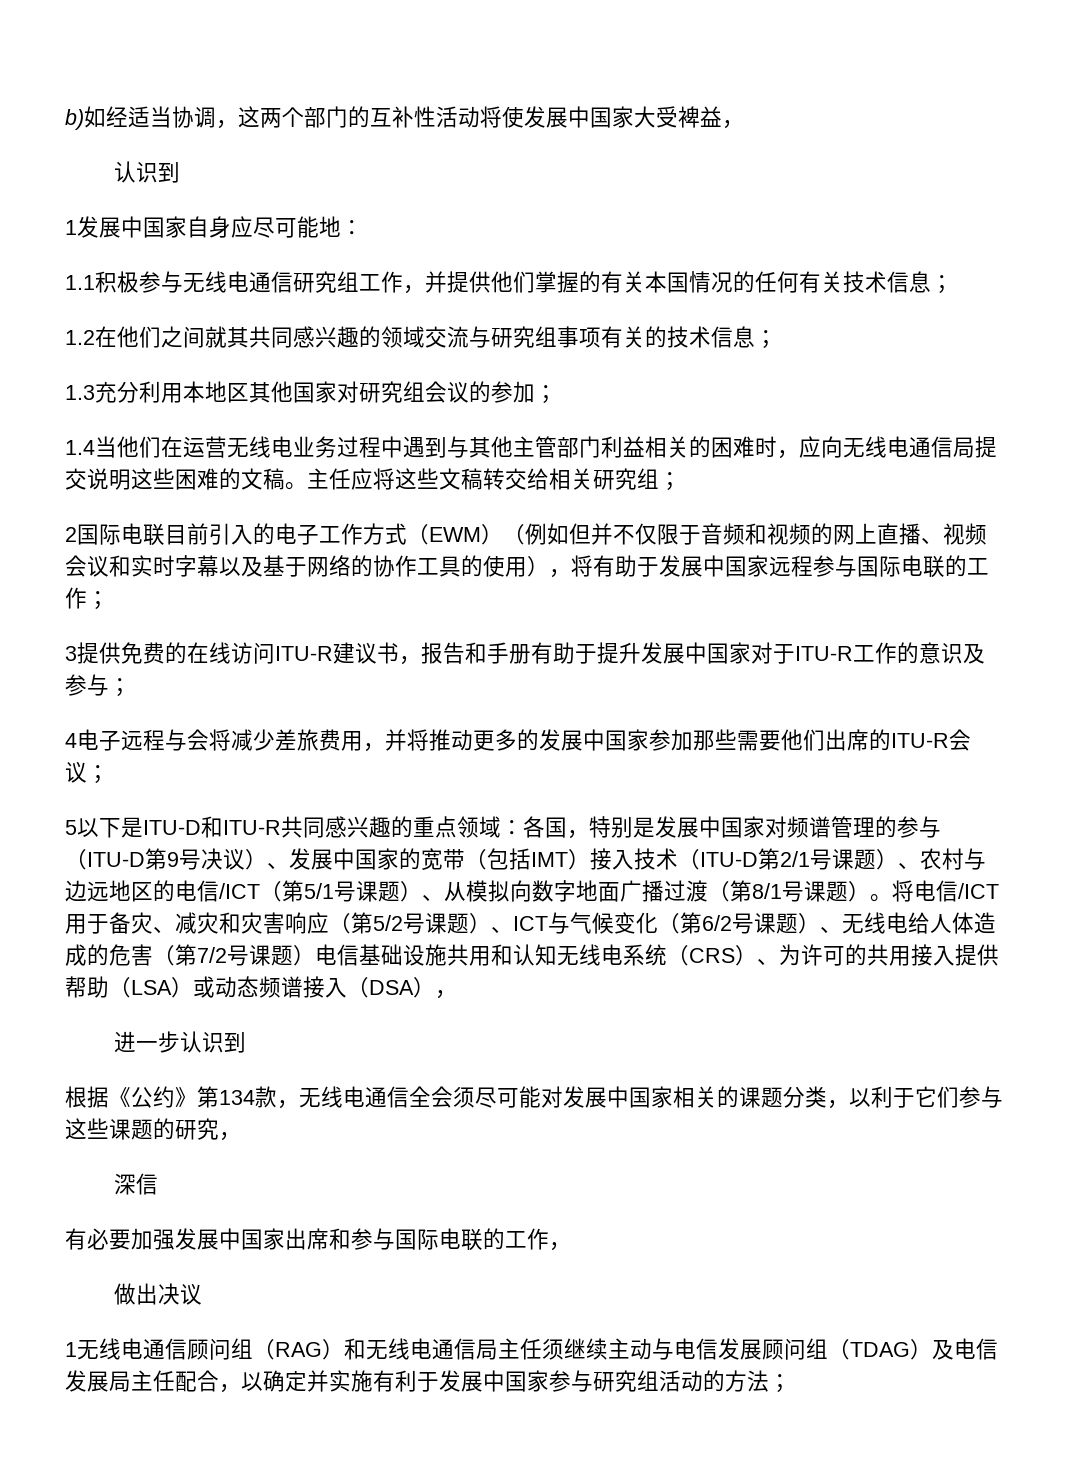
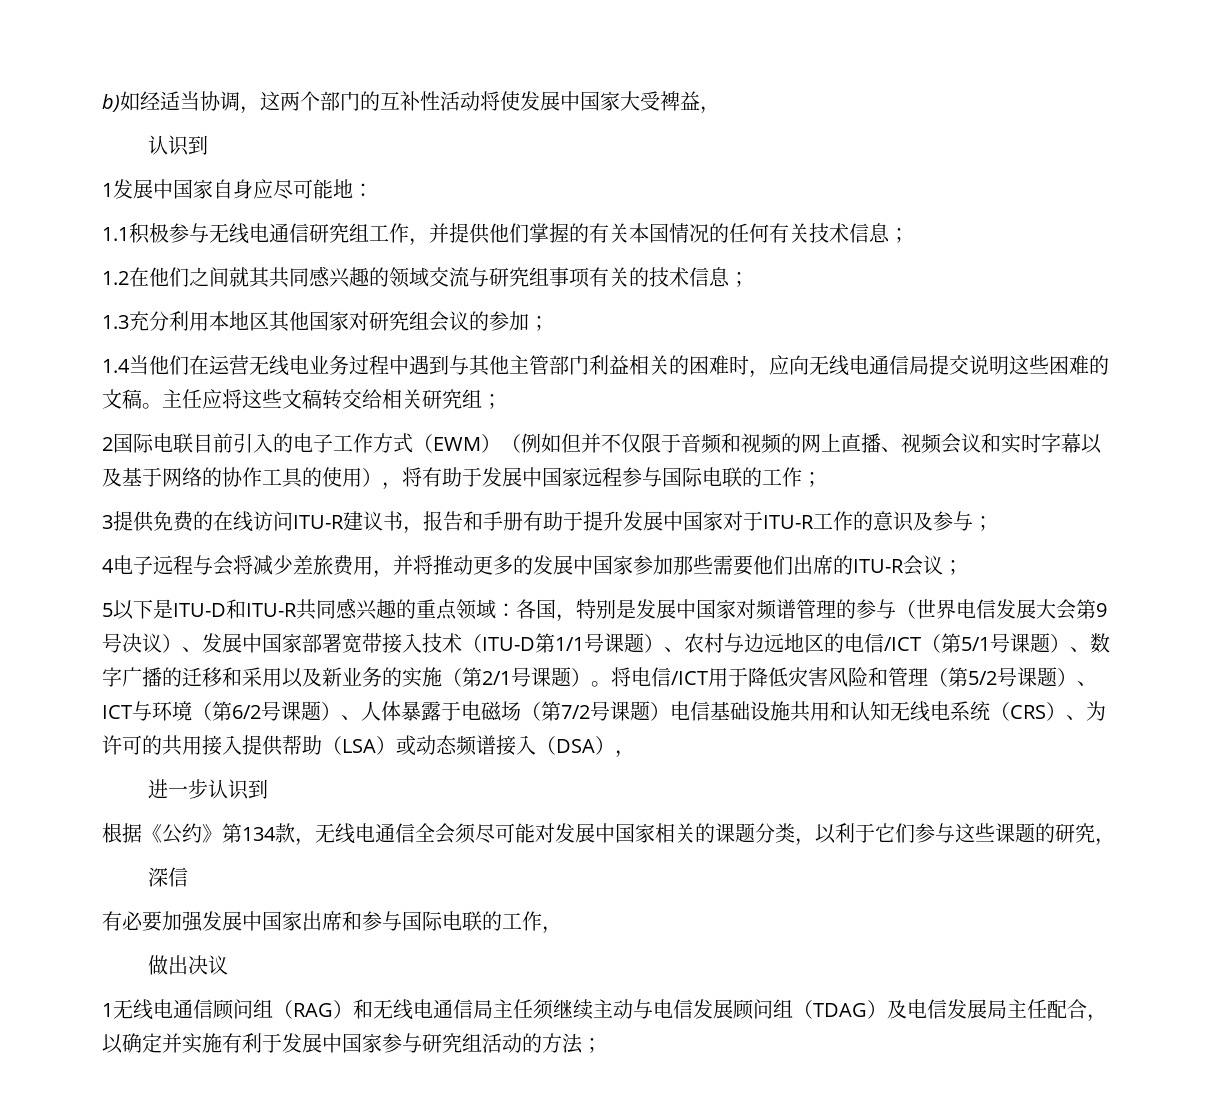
- 5以下是ITU-D和ITU-R共同感兴趣的重点领域：各国，特别是发展中国家对频谱管理的参与（ITU-D第9号决议）、发展中国家的宽带（包括IMT）接入技术（ITU-D第2/1号课题）、农村与边远地区的电信/ICT（第5/1号课题）、从模拟向数字地面广播过渡（第8/1号课题）。
+ 5以下是ITU-D和ITU-R共同感兴趣的重点领域：各国，特别是发展中国家对频谱管理的参与（世界电信发展大会第9号决议）、发展中国家部署宽带接入技术（ITU-D第1/1号课题）、农村与边远地区的电信/ICT（第5/1号课题）、数字广播的迁移和采用以及新业务的实施（第2/1号课题）。
- 将电信/ICT用于备灾、减灾和灾害响应（第5/2号课题）、ICT与气候变化（第6/2号课题）、无线电给人体造成的危害（第7/2号课题）电信基础设施共用和认知无线电系统（CRS）、为许可的共用接入提供帮助（LSA）或动态频谱接入（DSA），
+ 将电信/ICT用于降低灾害风险和管理（第5/2号课题）、ICT与环境（第6/2号课题）、人体暴露于电磁场（第7/2号课题）电信基础设施共用和认知无线电系统（CRS）、为许可的共用接入提供帮助（LSA）或动态频谱接入（DSA），

